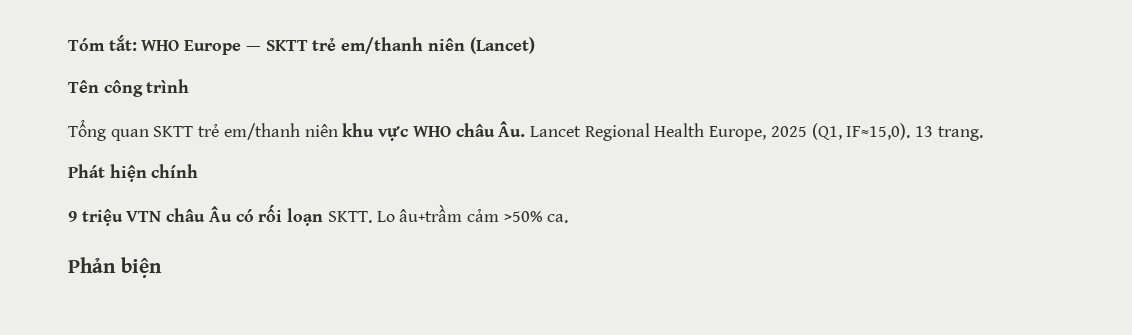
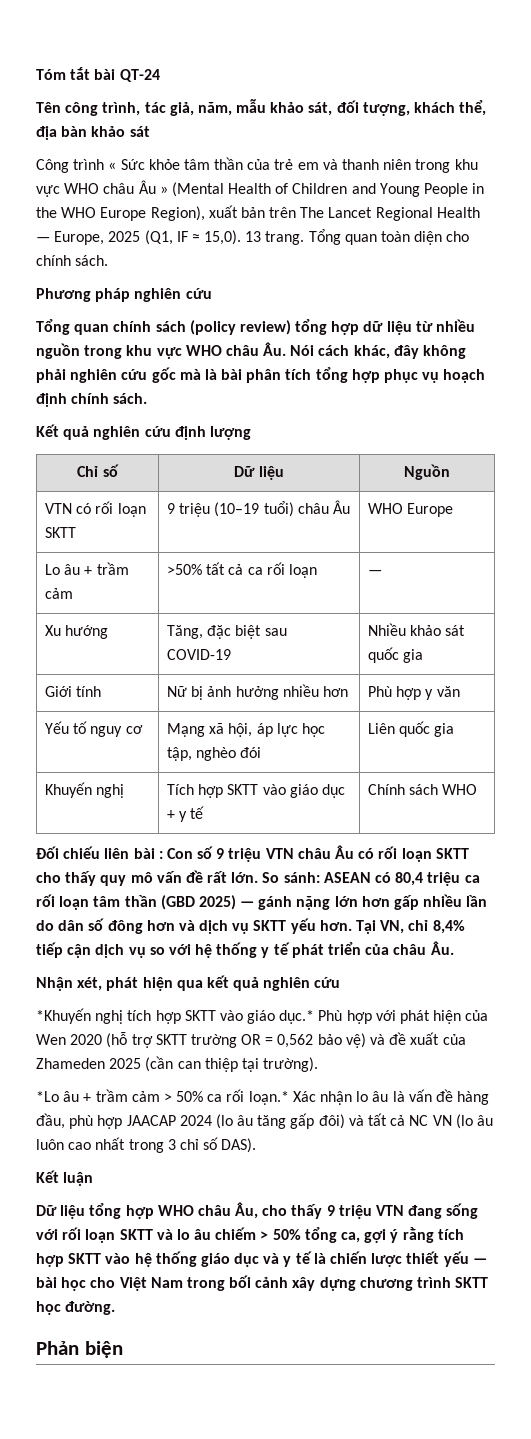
- Tóm tắt: WHO Europe — SKTT trẻ em/thanh niên (Lancet)
- Tên công trình
- Tổng quan SKTT trẻ em/thanh niên khu vực WHO châu Âu. Lancet Regional Health Europe, 2025 (Q1, IF≈15,0). 13 trang.
- Phát hiện chính
- 9 triệu VTN châu Âu có rối loạn SKTT. Lo âu+trầm cảm >50% ca.
+ Tóm tắt bài QT-24
+ Tên công trình, tác giả, năm, mẫu khảo sát, đối tượng, khách thể, địa bàn khảo sát
+ Công trình « Sức khỏe tâm thần của trẻ em và thanh niên trong khu vực WHO châu Âu » (Mental Health of Children and Young People in the WHO Europe Region), xuất bản trên The Lancet Regional Health — Europe, 2025 (Q1, IF ≈ 15,0). 13 trang. Tổng quan toàn diện cho chính sách.
+ Phương pháp nghiên cứu
+ Tổng quan chính sách (policy review) tổng hợp dữ liệu từ nhiều nguồn trong khu vực WHO châu Âu. Nói cách khác, đây không phải nghiên cứu gốc mà là bài phân tích tổng hợp phục vụ hoạch định chính sách.
+ Kết quả nghiên cứu định lượng
+ Chỉ số | Dữ liệu | Nguồn
+ VTN có rối loạn SKTT | 9 triệu (10–19 tuổi) châu Âu | WHO Europe
+ Lo âu + trầm cảm | >50% tất cả ca rối loạn | —
+ Xu hướng | Tăng, đặc biệt sau COVID-19 | Nhiều khảo sát quốc gia
+ Giới tính | Nữ bị ảnh hưởng nhiều hơn | Phù hợp y văn
+ Yếu tố nguy cơ | Mạng xã hội, áp lực học tập, nghèo đói | Liên quốc gia
+ Khuyến nghị | Tích hợp SKTT vào giáo dục + y tế | Chính sách WHO
+ Đối chiếu liên bài : Con số 9 triệu VTN châu Âu có rối loạn SKTT cho thấy quy mô vấn đề rất lớn. So sánh: ASEAN có 80,4 triệu ca rối loạn tâm thần (GBD 2025) — gánh nặng lớn hơn gấp nhiều lần do dân số đông hơn và dịch vụ SKTT yếu hơn. Tại VN, chỉ 8,4% tiếp cận dịch vụ so với hệ thống y tế phát triển của châu Âu.
+ Nhận xét, phát hiện qua kết quả nghiên cứu
+ *Khuyến nghị tích hợp SKTT vào giáo dục.* Phù hợp với phát hiện của Wen 2020 (hỗ trợ SKTT trường OR = 0,562 bảo vệ) và đề xuất của Zhameden 2025 (cần can thiệp tại trường).
+ *Lo âu + trầm cảm > 50% ca rối loạn.* Xác nhận lo âu là vấn đề hàng đầu, phù hợp JAACAP 2024 (lo âu tăng gấp đôi) và tất cả NC VN (lo âu luôn cao nhất trong 3 chỉ số DAS).
+ Kết luận
+ Dữ liệu tổng hợp WHO châu Âu, cho thấy 9 triệu VTN đang sống với rối loạn SKTT và lo âu chiếm > 50% tổng ca, gợi ý rằng tích hợp SKTT vào hệ thống giáo dục và y tế là chiến lược thiết yếu — bài học cho Việt Nam trong bối cảnh xây dựng chương trình SKTT học đường.

